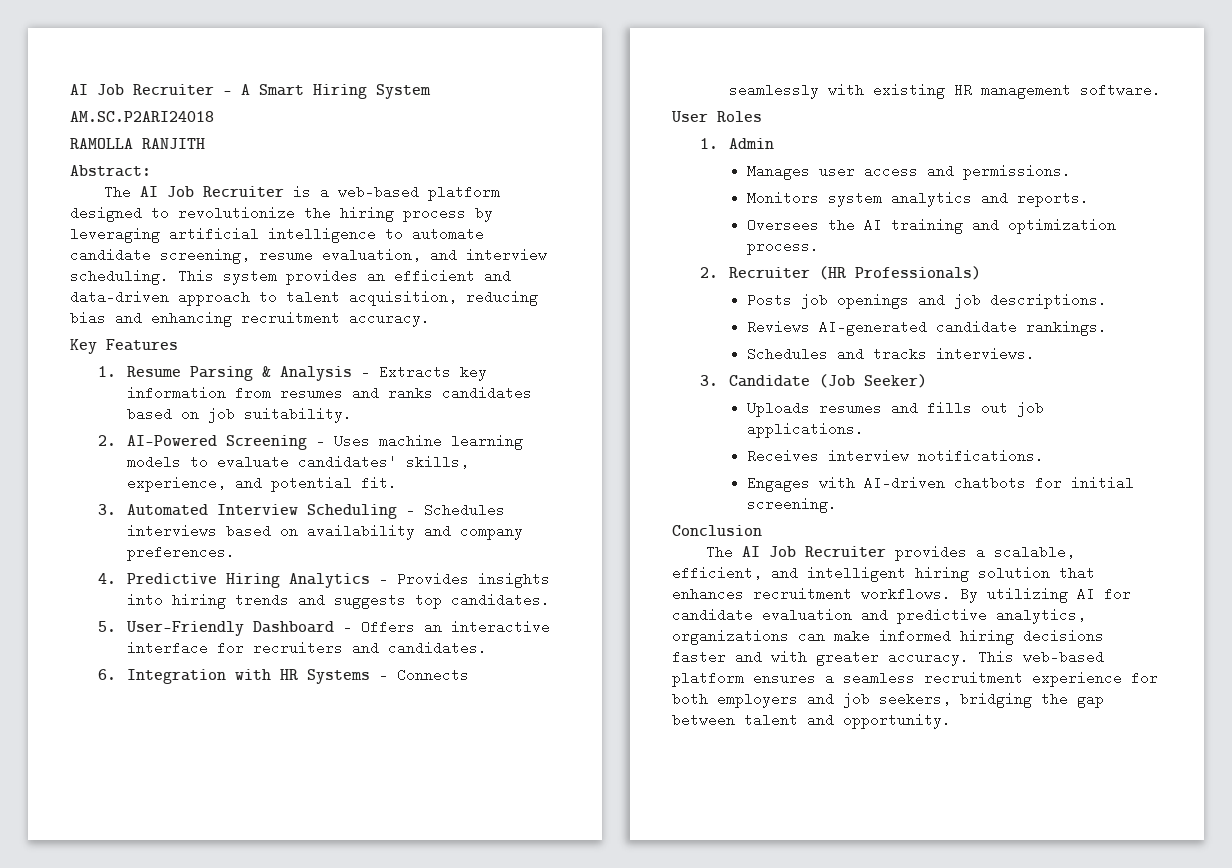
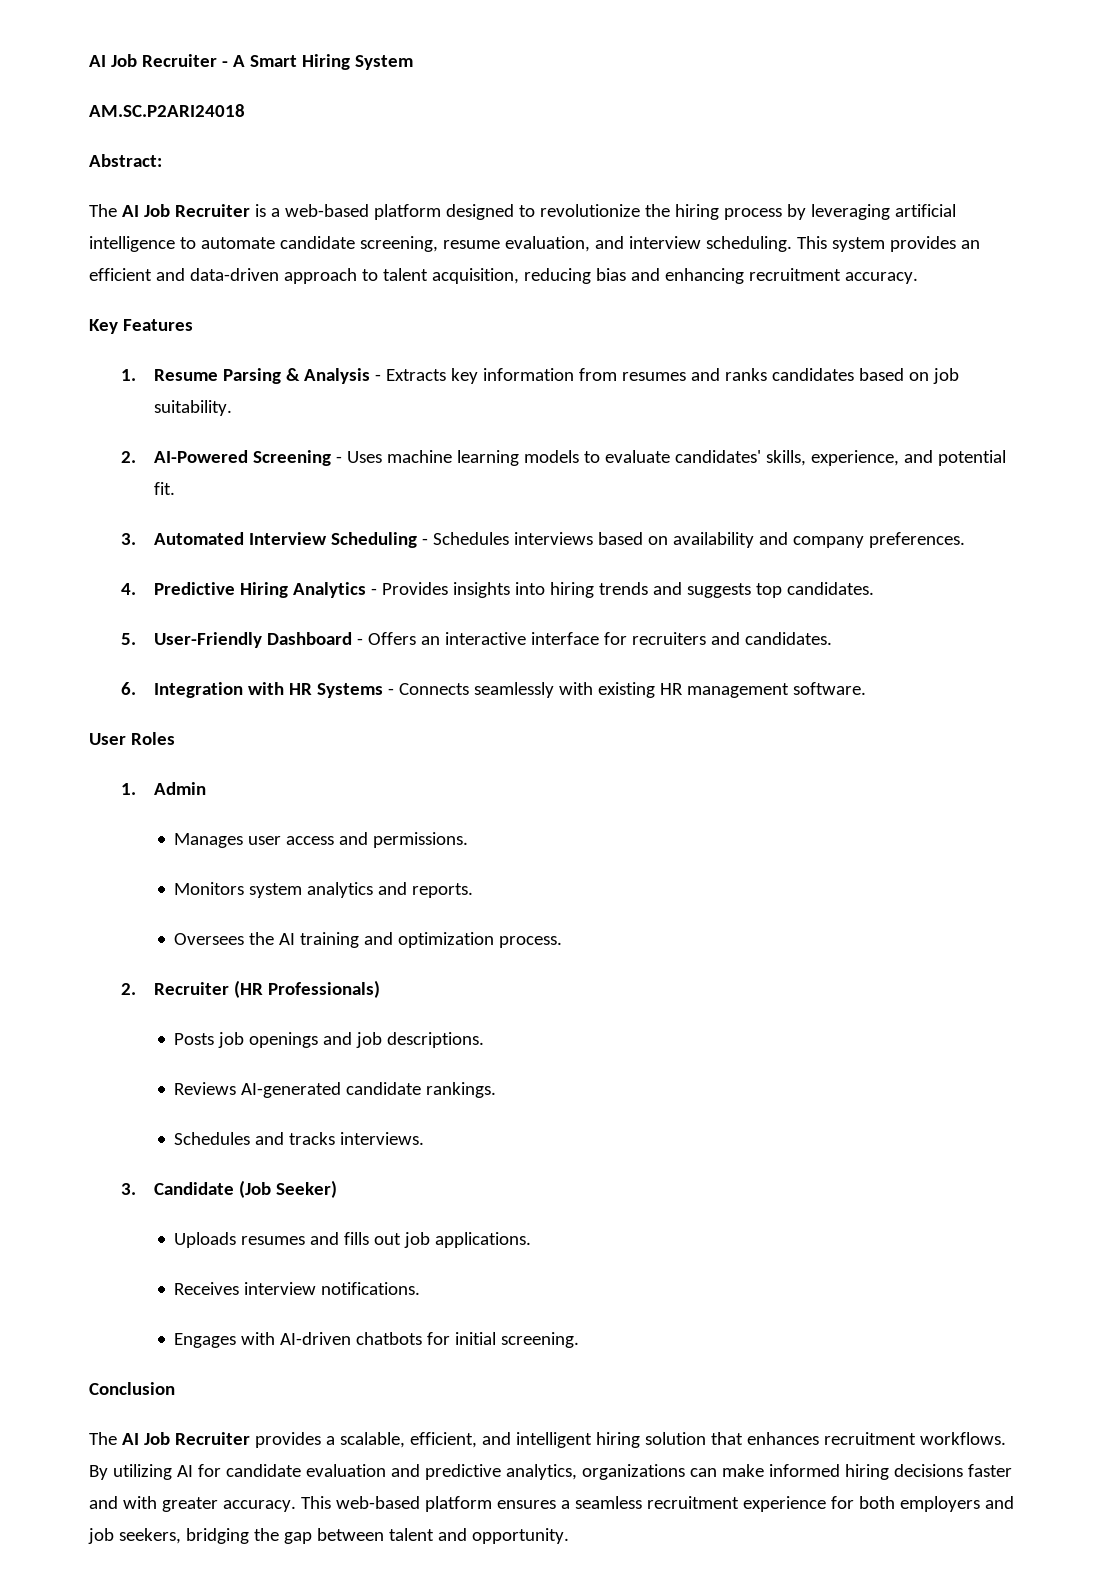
- RAMOLLA RANJITH

